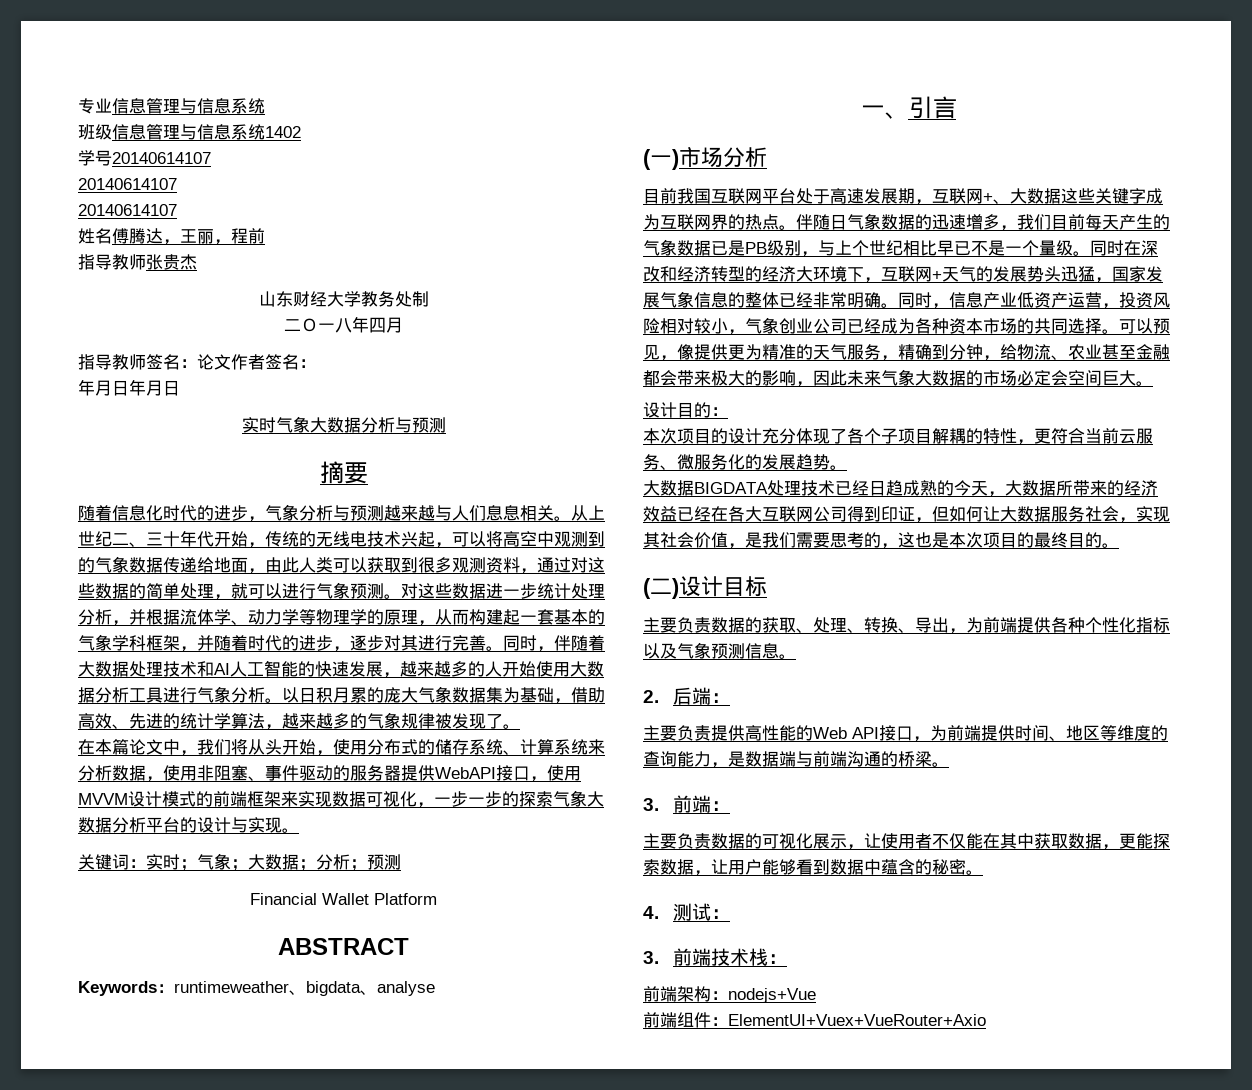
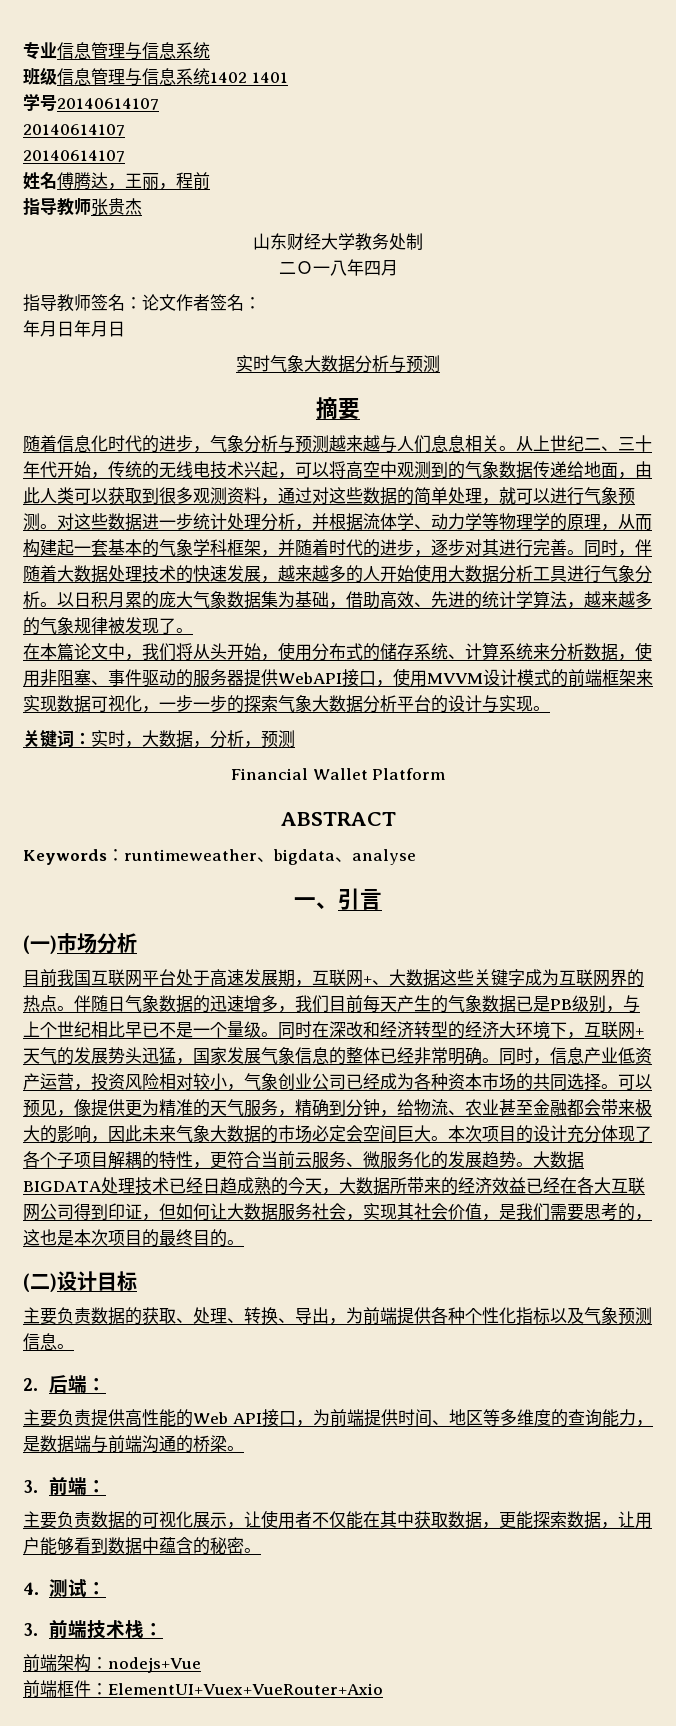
- 班级信息管理与信息系统1402
+ 班级信息管理与信息系统1402 1401
- 同时，伴随着大数据处理技术和AI人工智能的快速发展，越来越多的人开始使用大数据分析工具进行气象分析。
+ 同时，伴随着大数据处理技术的快速发展，越来越多的人开始使用大数据分析工具进行气象分析。
- 关键词：实时；气象；大数据；分析；预测
+ 关键词：实时，大数据，分析，预测
- 可以预见，像提供更为精准的天气服务，精确到分钟，给物流、农业甚至金融都会带来极大的影响，因此未来气象大数据的市场必定会空间巨大。
- 设计目的：
- 本次项目的设计充分体现了各个子项目解耦的特性，更符合当前云服务、微服务化的发展趋势。
- 大数据BIGDATA处理技术已经日趋成熟的今天，大数据所带来的经济效益已经在各大互联网公司得到印证，但如何让大数据服务社会，实现其社会价值，是我们需要思考的，这也是本次项目的最终目的。
+ 可以预见，像提供更为精准的天气服务，精确到分钟，给物流、农业甚至金融都会带来极大的影响，因此未来气象大数据的市场必定会空间巨大。本次项目的设计充分体现了各个子项目解耦的特性，更符合当前云服务、微服务化的发展趋势。大数据BIGDATA处理技术已经日趋成熟的今天，大数据所带来的经济效益已经在各大互联网公司得到印证，但如何让大数据服务社会，实现其社会价值，是我们需要思考的，这也是本次项目的最终目的。
- 主要负责提供高性能的Web API接口，为前端提供时间、地区等维度的查询能力，是数据端与前端沟通的桥梁。
+ 主要负责提供高性能的Web API接口，为前端提供时间、地区等多维度的查询能力，是数据端与前端沟通的桥梁。
- 前端组件：ElementUI+Vuex+VueRouter+Axio
+ 前端框件：ElementUI+Vuex+VueRouter+Axio

